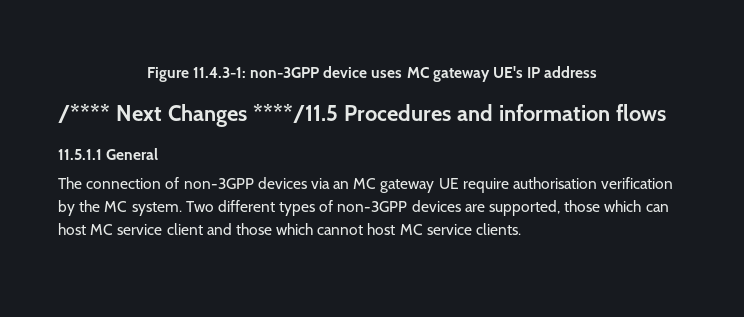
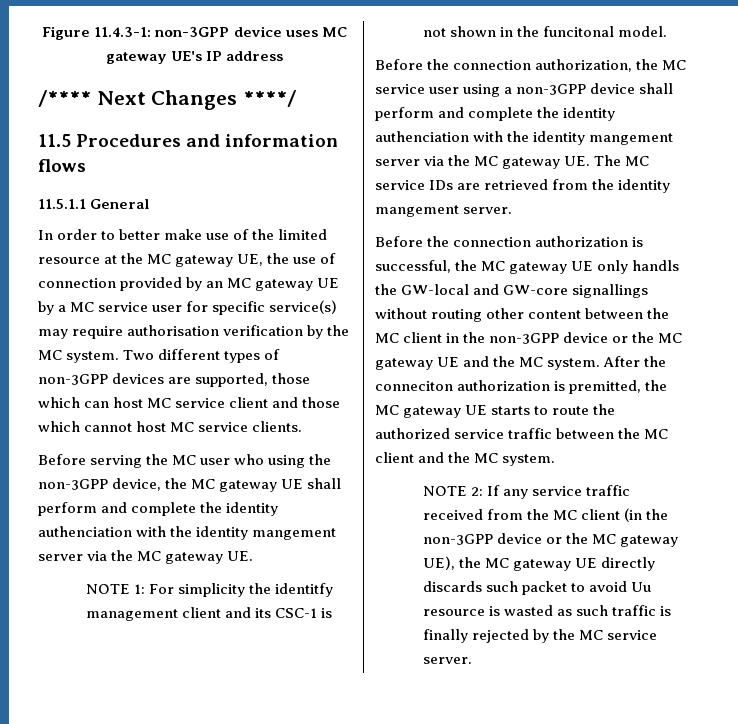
- /**** Next Changes ****/11.5 Procedures and information flows
+ /**** Next Changes ****/
+ 11.5 Procedures and information flows
- The connection of non-3GPP devices via an MC gateway UE require authorisation verification by the MC system.
+ In order to better make use of the limited resource at the MC gateway UE, the use of connection provided by an MC gateway UE by a MC service user for specific service(s) may require authorisation verification by the MC system.
+ Before serving the MC user who using the non-3GPP device, the MC gateway UE shall perform and complete the identity authenciation with the identity mangement server via the MC gateway UE.
+ NOTE 1: For simplicity the identitfy management client and its CSC-1 is not shown in the funcitonal model.
+ Before the connection authorization, the MC service user using a non-3GPP device shall perform and complete the identity authenciation with the identity mangement server via the MC gateway UE. The MC service IDs are retrieved from the identity mangement server.
+ Before the connection authorization is successful, the MC gateway UE only handls the GW-local and GW-core signallings without routing other content between the MC client in the non-3GPP device or the MC gateway UE and the MC system. After the conneciton authorization is premitted, the MC gateway UE starts to route the authorized service traffic between the MC client and the MC system.
+ NOTE 2: If any service traffic received from the MC client (in the non-3GPP device or the MC gateway UE), the MC gateway UE directly discards such packet to avoid Uu resource is wasted as such traffic is finally rejected by the MC service server.

